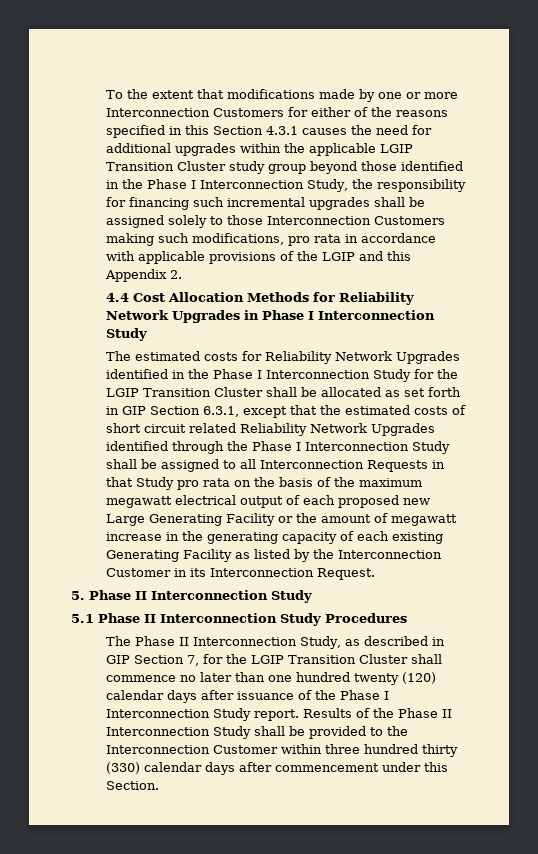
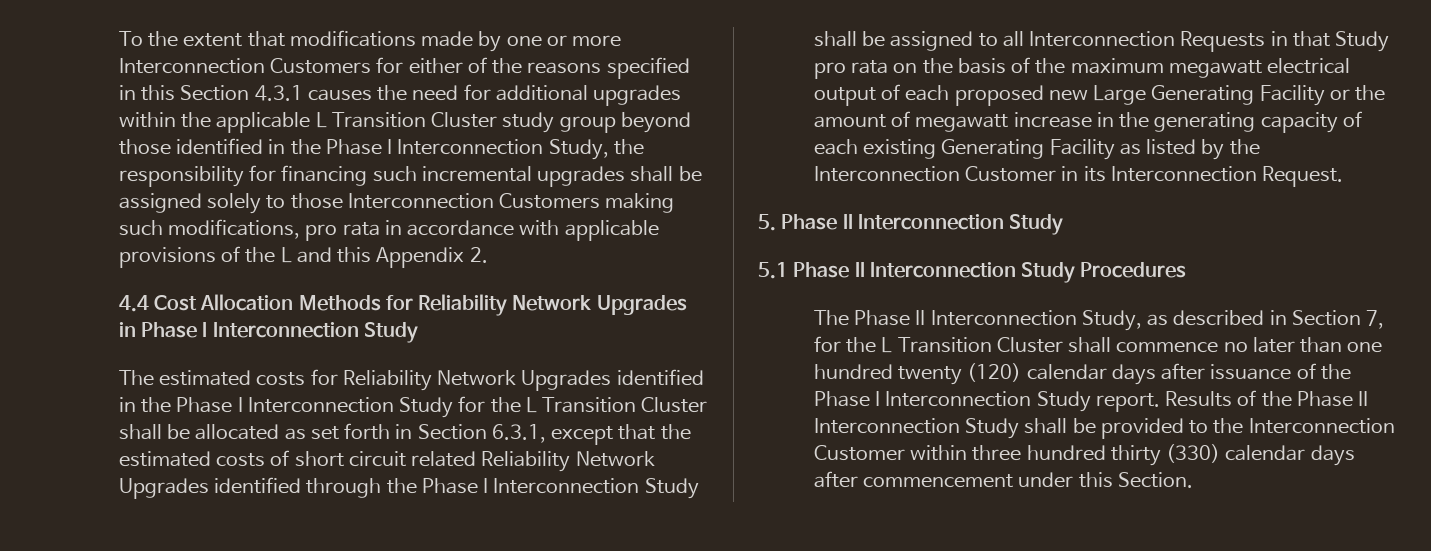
- To the extent that modifications made by one or more Interconnection Customers for either of the reasons specified in this Section 4.3.1 causes the need for additional upgrades within the applicable LGIP Transition Cluster study group beyond those identified in the Phase I Interconnection Study, the responsibility for financing such incremental upgrades shall be assigned solely to those Interconnection Customers making such modifications, pro rata in accordance with applicable provisions of the LGIP and this Appendix 2.
+ To the extent that modifications made by one or more Interconnection Customers for either of the reasons specified in this Section 4.3.1 causes the need for additional upgrades within the applicable L Transition Cluster study group beyond those identified in the Phase I Interconnection Study, the responsibility for financing such incremental upgrades shall be assigned solely to those Interconnection Customers making such modifications, pro rata in accordance with applicable provisions of the L and this Appendix 2.
- The estimated costs for Reliability Network Upgrades identified in the Phase I Interconnection Study for the LGIP Transition Cluster shall be allocated as set forth in GIP Section 6.3.1, except that the estimated costs of short circuit related Reliability Network Upgrades identified through the Phase I Interconnection Study shall be assigned to all Interconnection Requests in that Study pro rata on the basis of the maximum megawatt electrical output of each proposed new Large Generating Facility or the amount of megawatt increase in the generating capacity of each existing Generating Facility as listed by the Interconnection Customer in its Interconnection Request.
+ The estimated costs for Reliability Network Upgrades identified in the Phase I Interconnection Study for the L Transition Cluster shall be allocated as set forth in Section 6.3.1, except that the estimated costs of short circuit related Reliability Network Upgrades identified through the Phase I Interconnection Study shall be assigned to all Interconnection Requests in that Study pro rata on the basis of the maximum megawatt electrical output of each proposed new Large Generating Facility or the amount of megawatt increase in the generating capacity of each existing Generating Facility as listed by the Interconnection Customer in its Interconnection Request.
- The Phase II Interconnection Study, as described in GIP Section 7, for the LGIP Transition Cluster shall commence no later than one hundred twenty (120) calendar days after issuance of the Phase I Interconnection Study report.
+ The Phase II Interconnection Study, as described in Section 7, for the L Transition Cluster shall commence no later than one hundred twenty (120) calendar days after issuance of the Phase I Interconnection Study report.

